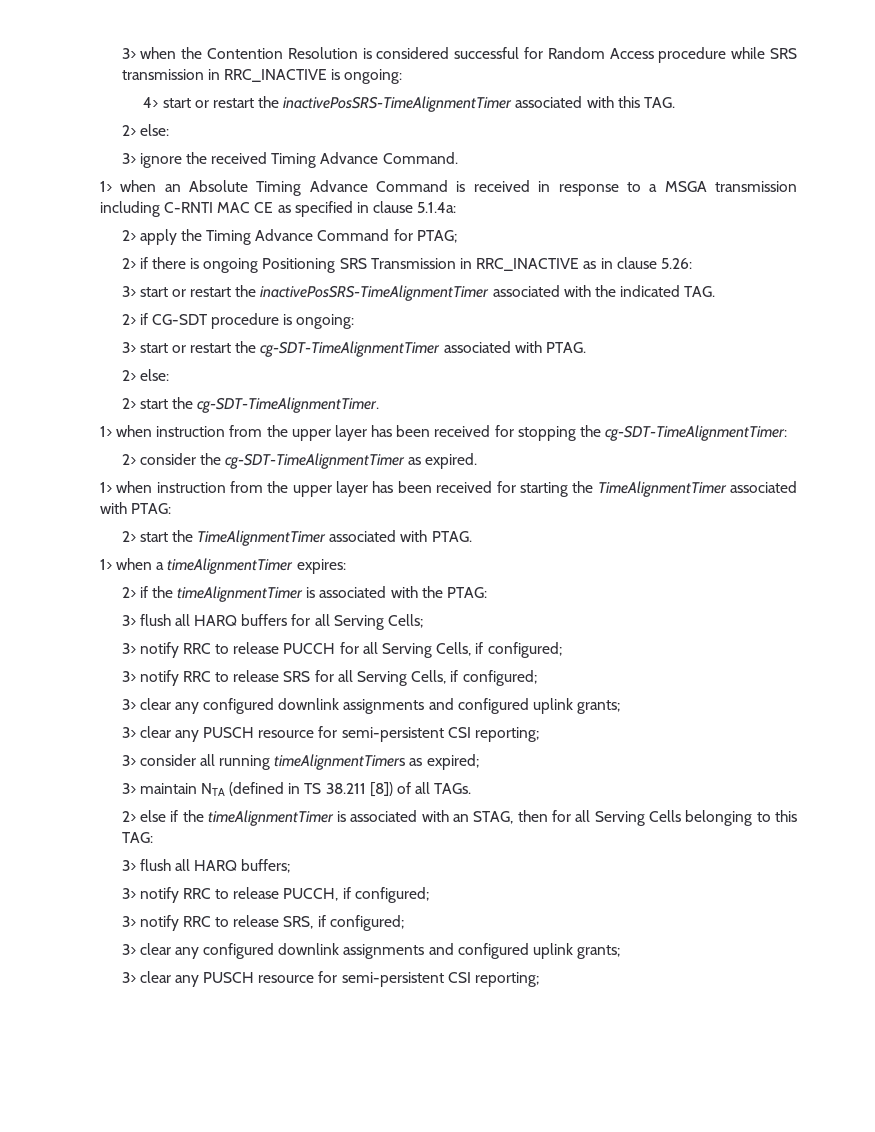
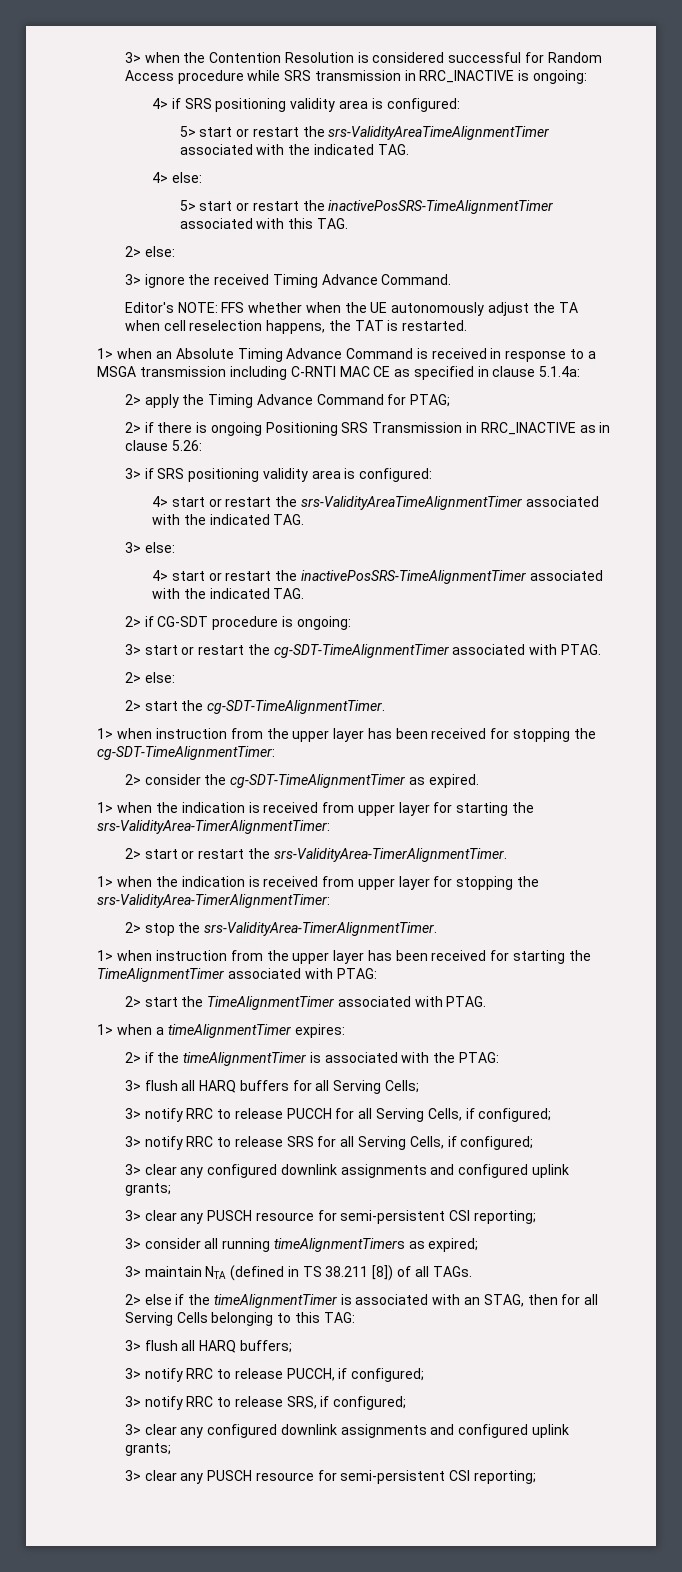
- 4> start or restart the inactivePosSRS-TimeAlignmentTimer associated with this TAG.
+ 4> if SRS positioning validity area is configured:
+ 5> start or restart the srs-ValidityAreaTimeAlignmentTimer associated with the indicated TAG.
+ 4> else:
+ 5> start or restart the inactivePosSRS-TimeAlignmentTimer associated with this TAG.
+ Editor's NOTE: FFS whether when the UE autonomously adjust the TA when cell reselection happens, the TAT is restarted.
- 3> start or restart the inactivePosSRS-TimeAlignmentTimer associated with the indicated TAG.
+ 3> if SRS positioning validity area is configured:
+ 4> start or restart the srs-ValidityAreaTimeAlignmentTimer associated with the indicated TAG.
+ 3> else:
+ 4> start or restart the inactivePosSRS-TimeAlignmentTimer associated with the indicated TAG.
+ 1> when the indication is received from upper layer for starting the srs-ValidityArea-TimerAlignmentTimer:
+ 2> start or restart the srs-ValidityArea-TimerAlignmentTimer.
+ 1> when the indication is received from upper layer for stopping the srs-ValidityArea-TimerAlignmentTimer:
+ 2> stop the srs-ValidityArea-TimerAlignmentTimer.

